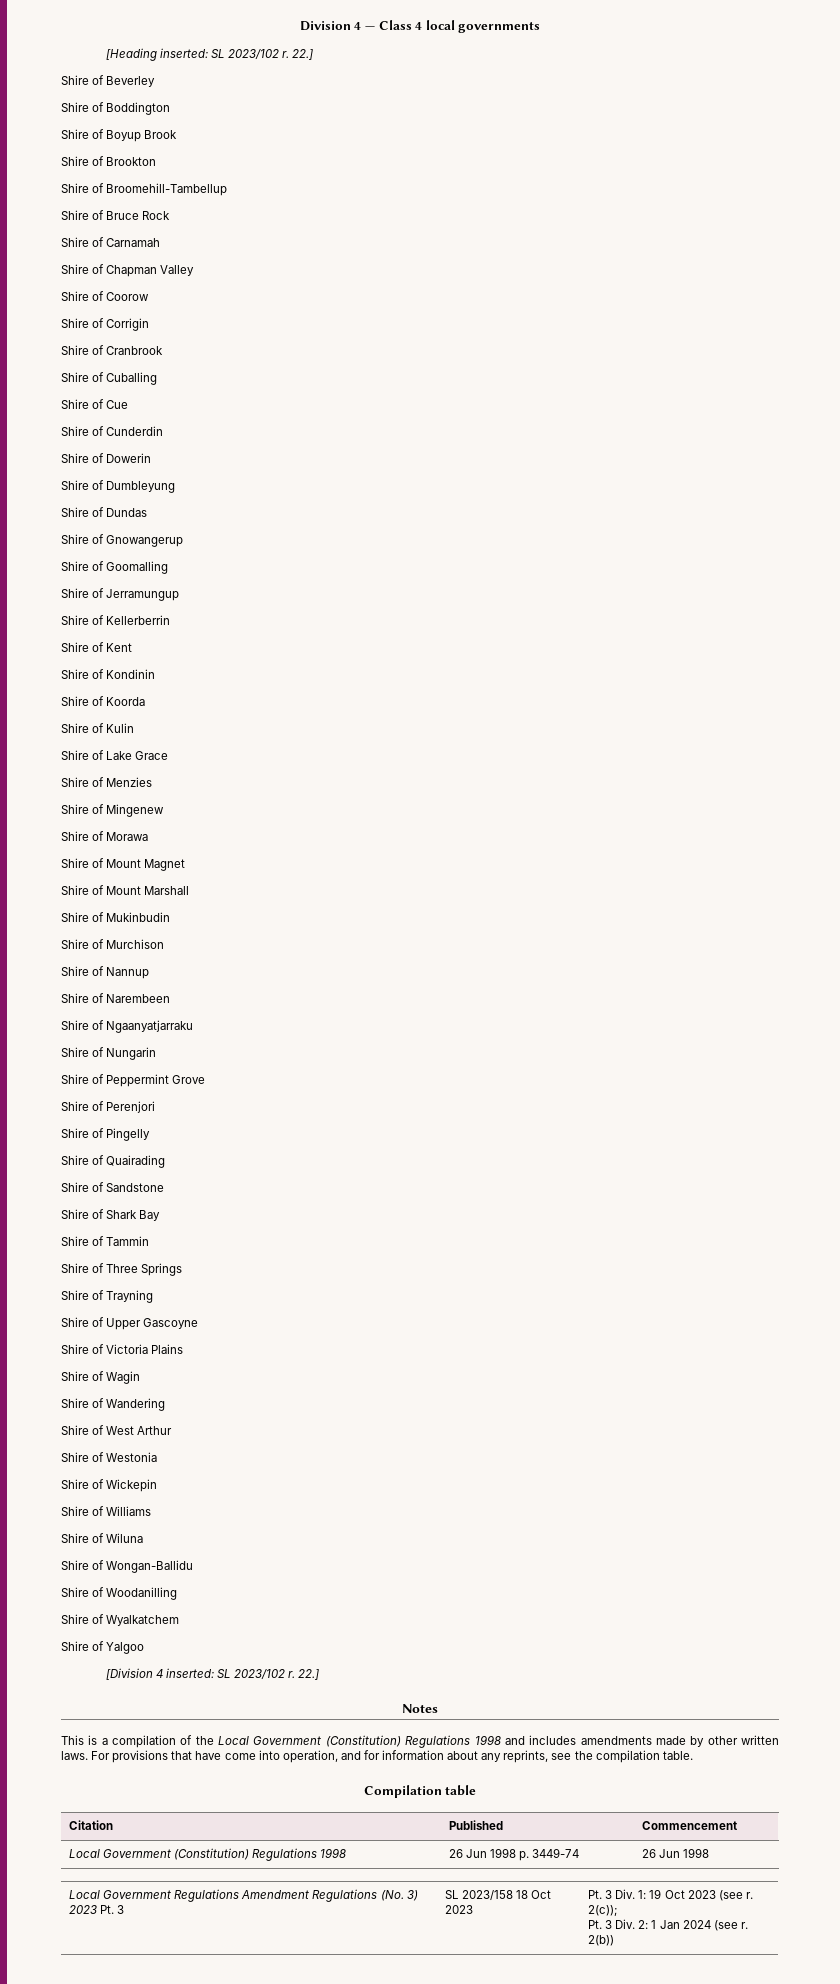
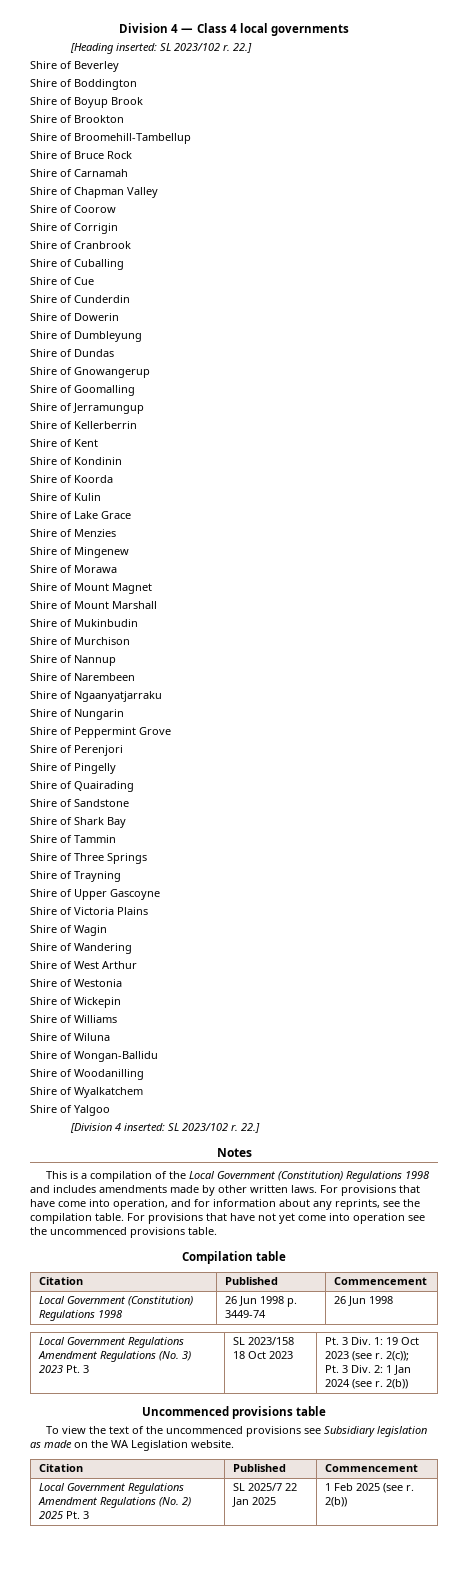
+ For provisions that have not yet come into operation see the uncommenced provisions table.
+ Uncommenced provisions table
+ To view the text of the uncommenced provisions see Subsidiary legislation as made on the WA Legislation website.
+ Citation | Published | Commencement
+ Local Government Regulations Amendment Regulations (No. 2) 2025 Pt. 3 | SL 2025/7 22 Jan 2025 | 1 Feb 2025 (see r. 2(b))

